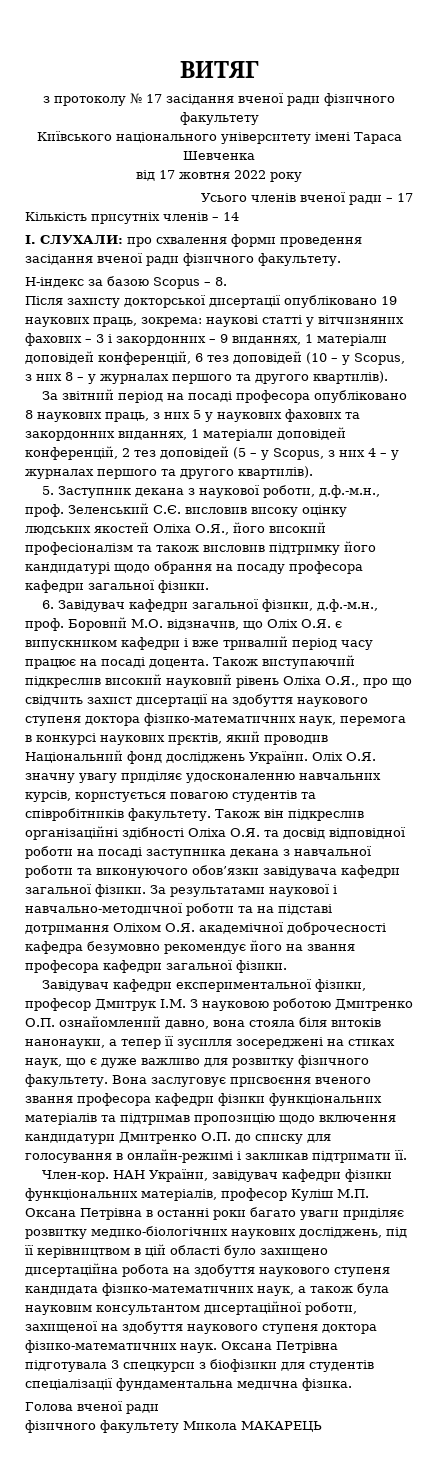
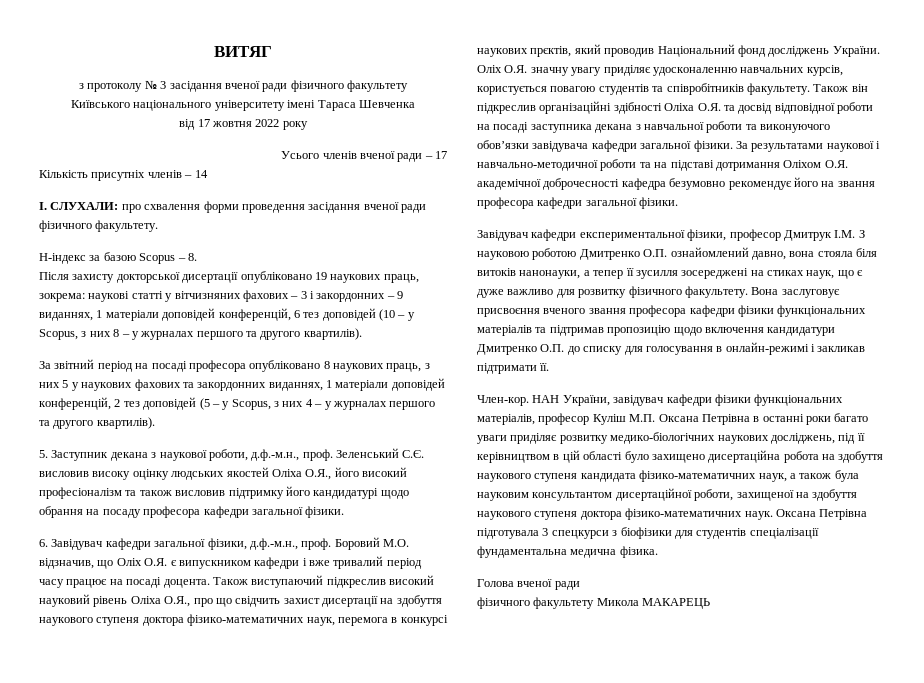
- з протоколу № 17 засідання вченої ради фізичного факультету
+ з протоколу № 3 засідання вченої ради фізичного факультету

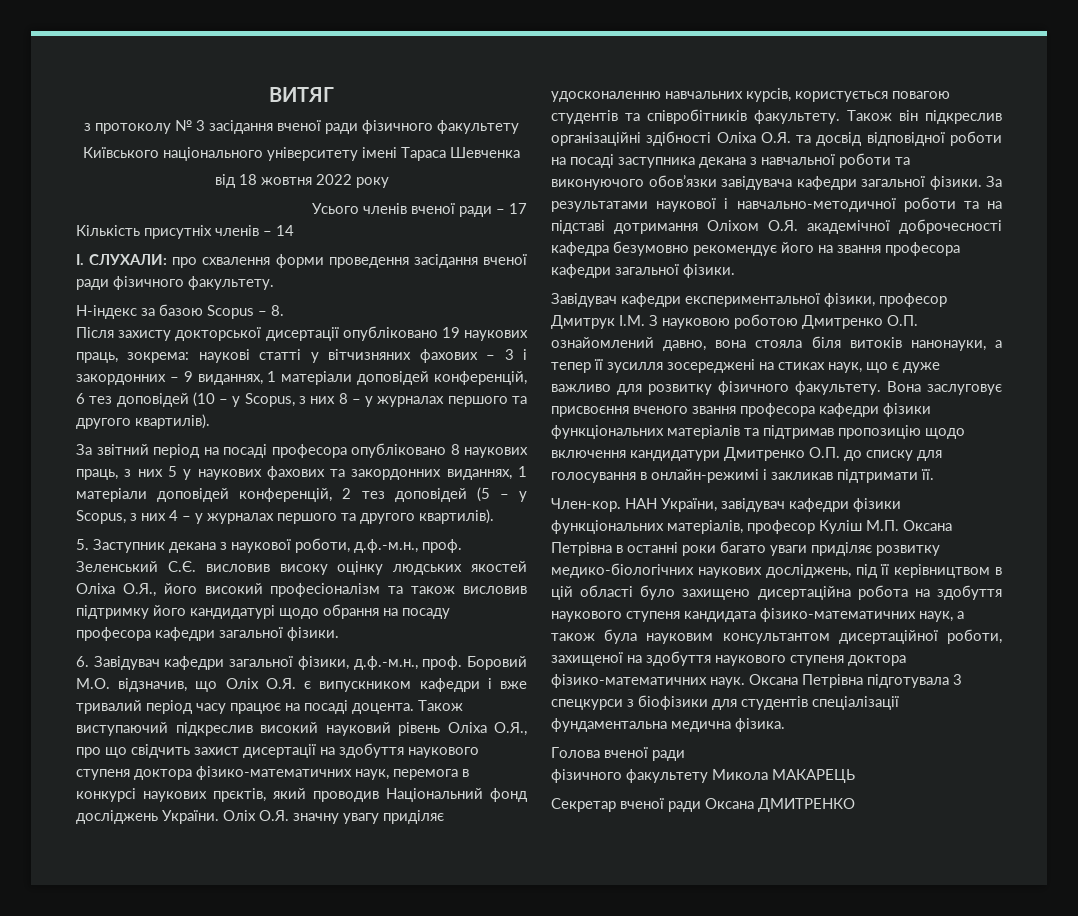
- від 17 жовтня 2022 року
+ від 18 жовтня 2022 року
+ Секретар вченої ради Оксана ДМИТРЕНКО

